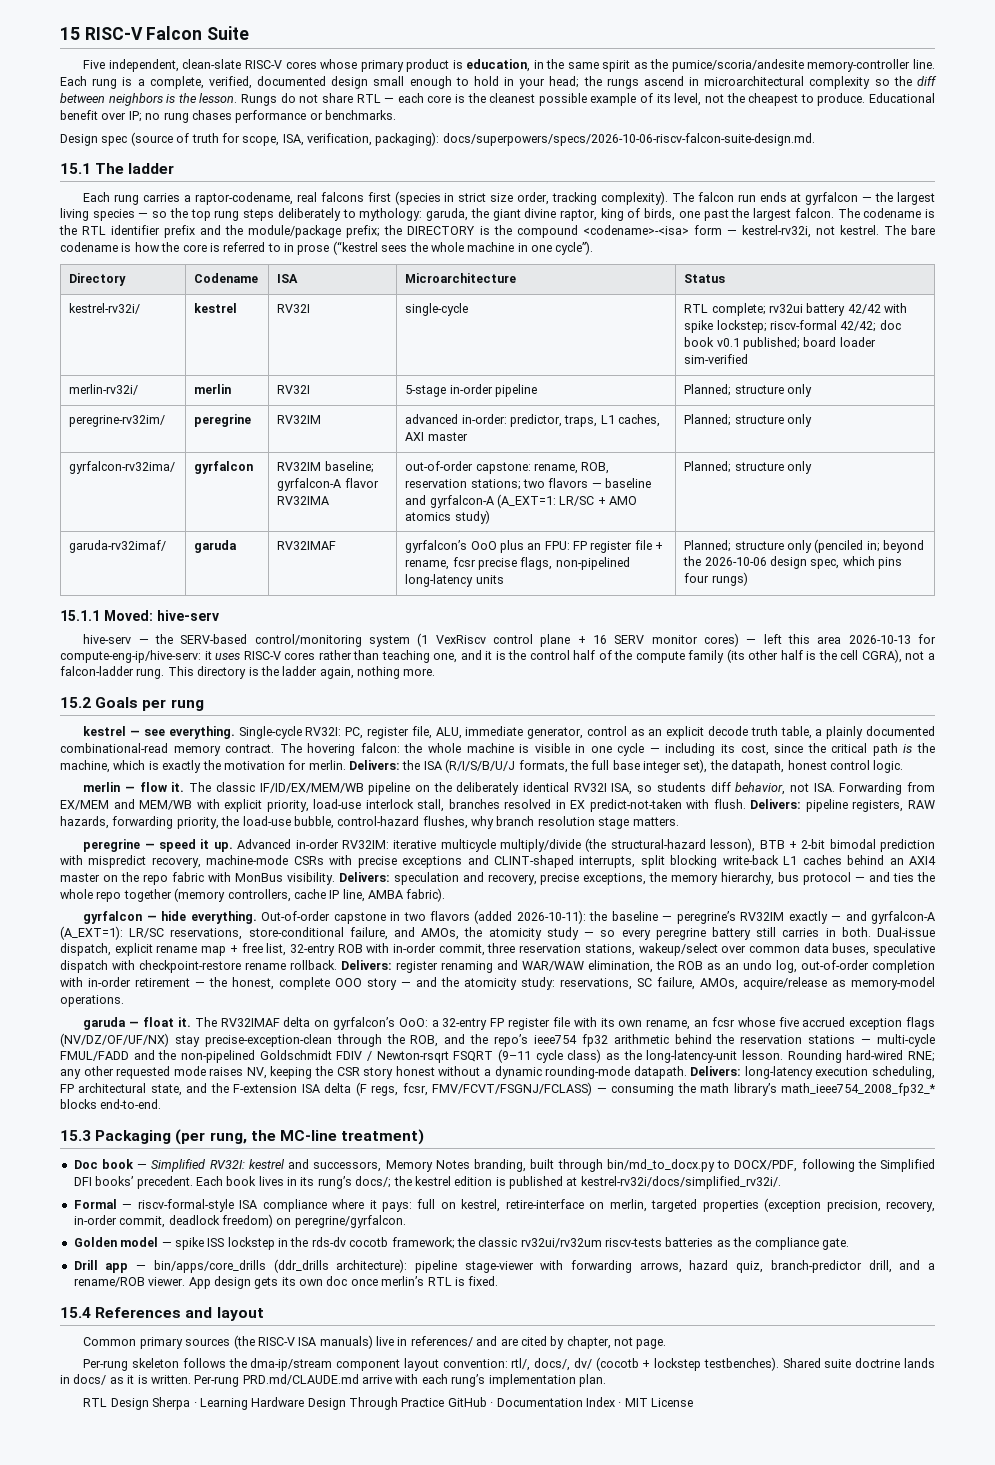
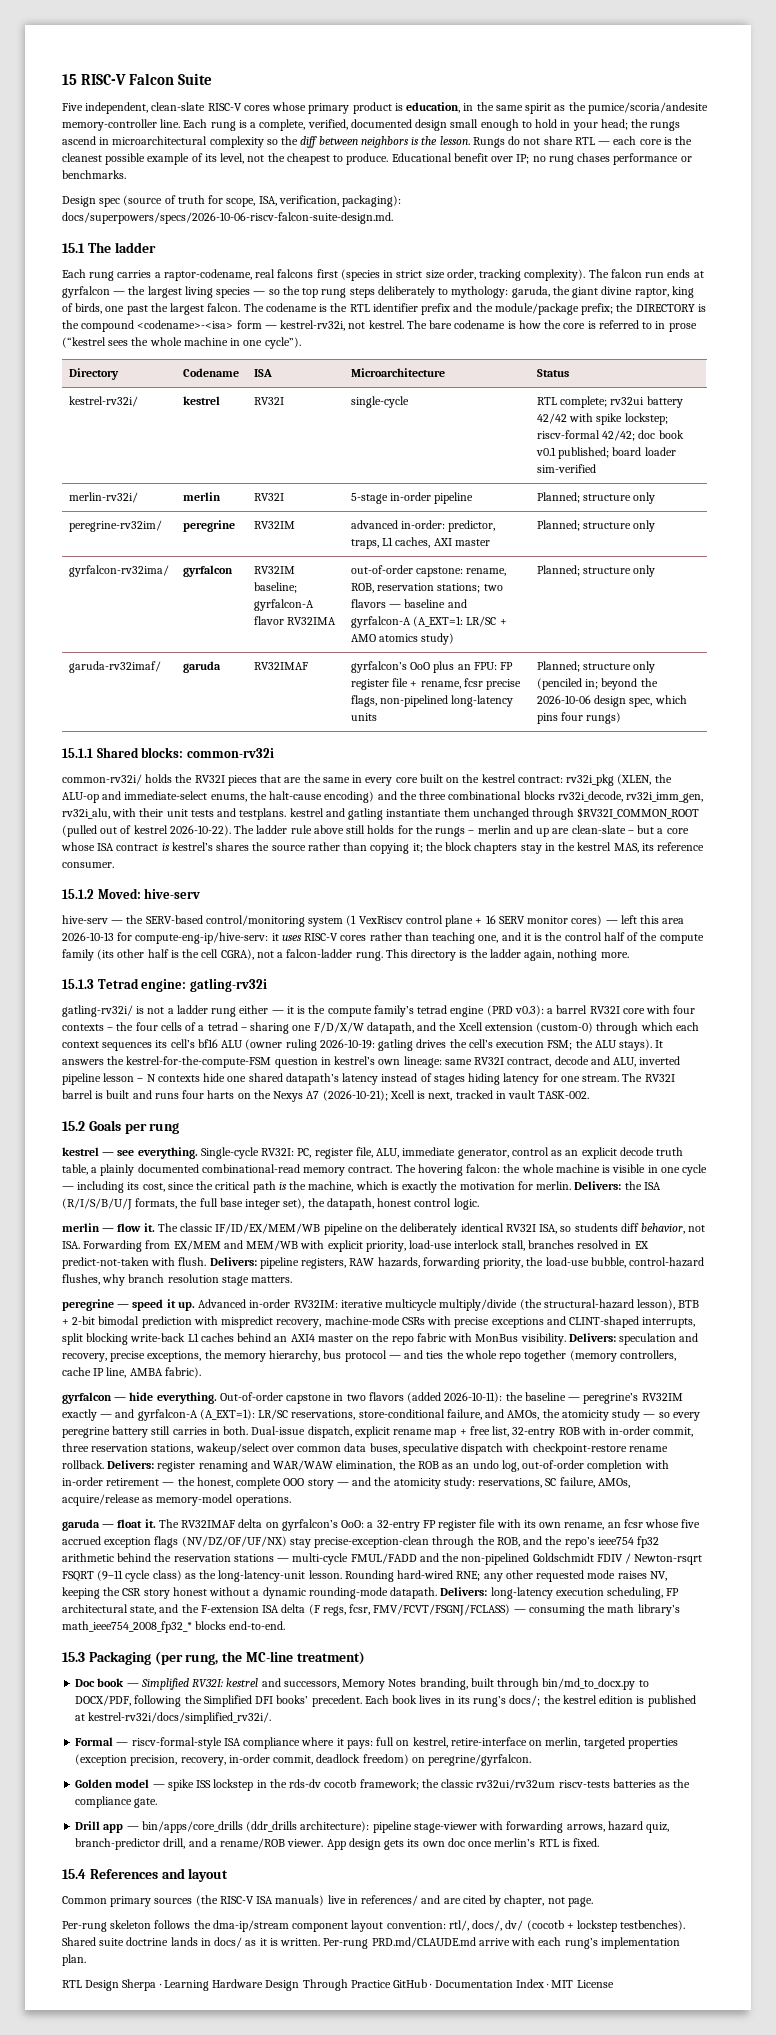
- 15.1.1 Moved: hive-serv
+ 15.1.1 Shared blocks: common-rv32i
+ common-rv32i/ holds the RV32I pieces that are the same in every core built on the kestrel contract: rv32i_pkg (XLEN, the ALU-op and immediate-select enums, the halt-cause encoding) and the three combinational blocks rv32i_decode, rv32i_imm_gen, rv32i_alu, with their unit tests and testplans. kestrel and gatling instantiate them unchanged through $RV32I_COMMON_ROOT (pulled out of kestrel 2026-10-22). The ladder rule above still holds for the rungs – merlin and up are clean-slate – but a core whose ISA contract is kestrel’s shares the source rather than copying it; the block chapters stay in the kestrel MAS, its reference consumer.
+ 15.1.2 Moved: hive-serv
+ 15.1.3 Tetrad engine: gatling-rv32i
+ gatling-rv32i/ is not a ladder rung either — it is the compute family’s tetrad engine (PRD v0.3): a barrel RV32I core with four contexts – the four cells of a tetrad – sharing one F/D/X/W datapath, and the Xcell extension (custom-0) through which each context sequences its cell’s bf16 ALU (owner ruling 2026-10-19: gatling drives the cell’s execution FSM; the ALU stays). It answers the kestrel-for-the-compute-FSM question in kestrel’s own lineage: same RV32I contract, decode and ALU, inverted pipeline lesson – N contexts hide one shared datapath’s latency instead of stages hiding latency for one stream. The RV32I barrel is built and runs four harts on the Nexys A7 (2026-10-21); Xcell is next, tracked in vault TASK-002.

